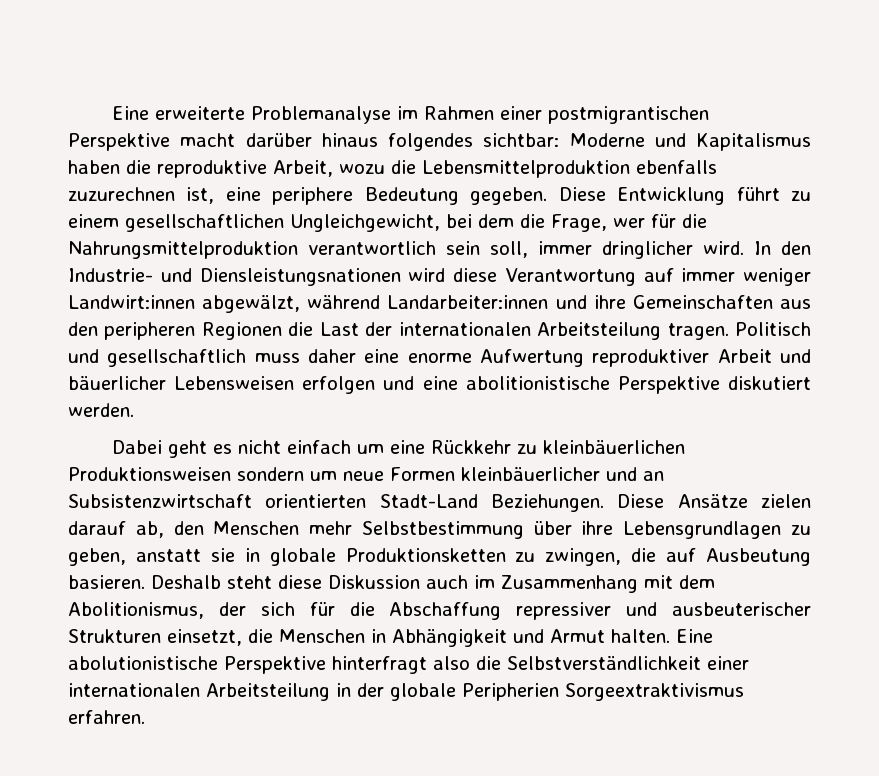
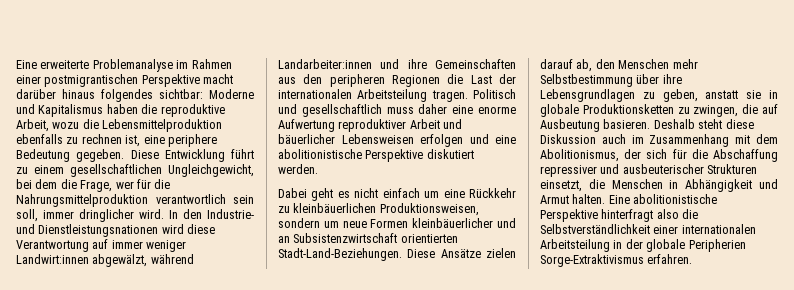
- Eine erweiterte Problemanalyse im Rahmen einer postmigrantischen Perspektive macht darüber hinaus folgendes sichtbar: Moderne und Kapitalismus haben die reproduktive Arbeit, wozu die Lebensmittelproduktion ebenfalls zuzurechnen ist, eine periphere Bedeutung gegeben.
+ Eine erweiterte Problemanalyse im Rahmen einer postmigrantischen Perspektive macht darüber hinaus folgendes sichtbar: Moderne und Kapitalismus haben die reproduktive Arbeit, wozu die Lebensmittelproduktion ebenfalls zu rechnen ist, eine periphere Bedeutung gegeben.
- In den Industrie- und Diensleistungsnationen wird diese Verantwortung auf immer weniger Landwirt:innen abgewälzt, während Landarbeiter:innen und ihre Gemeinschaften aus den peripheren Regionen die Last der internationalen Arbeitsteilung tragen.
+ In den Industrie- und Dienstleistungsnationen wird diese Verantwortung auf immer weniger Landwirt:innen abgewälzt, während Landarbeiter:innen und ihre Gemeinschaften aus den peripheren Regionen die Last der internationalen Arbeitsteilung tragen.
- Dabei geht es nicht einfach um eine Rückkehr zu kleinbäuerlichen Produktionsweisen sondern um neue Formen kleinbäuerlicher und an Subsistenzwirtschaft orientierten Stadt-Land Beziehungen.
+ Dabei geht es nicht einfach um eine Rückkehr zu kleinbäuerlichen Produktionsweisen, sondern um neue Formen kleinbäuerlicher und an Subsistenzwirtschaft orientierten Stadt-Land-Beziehungen.
- Eine abolutionistische Perspektive hinterfragt also die Selbstverständlichkeit einer internationalen Arbeitsteilung in der globale Peripherien Sorgeextraktivismus erfahren.
+ Eine abolitionistische Perspektive hinterfragt also die Selbstverständlichkeit einer internationalen Arbeitsteilung in der globale Peripherien Sorge-Extraktivismus erfahren.

